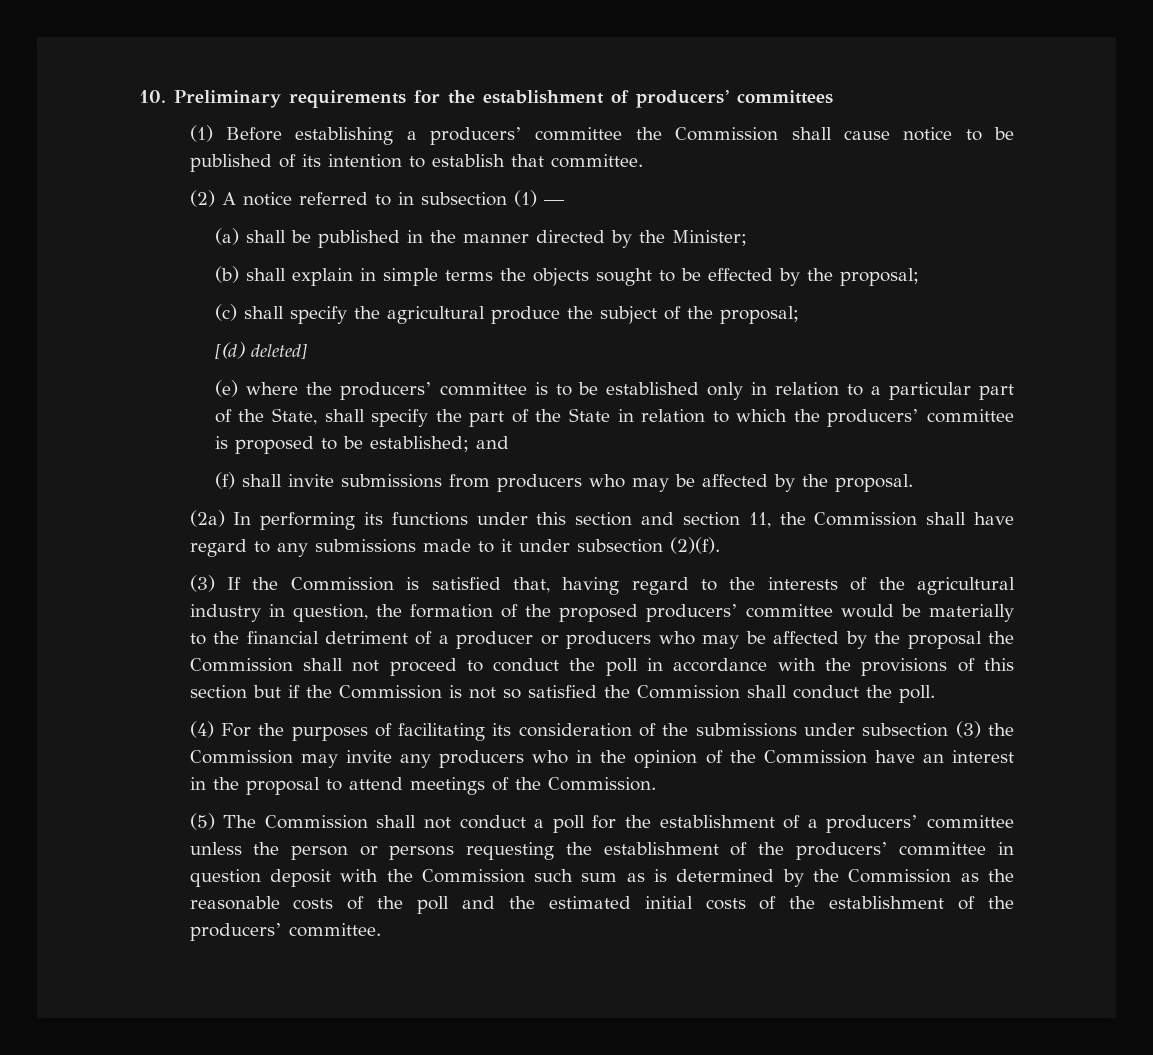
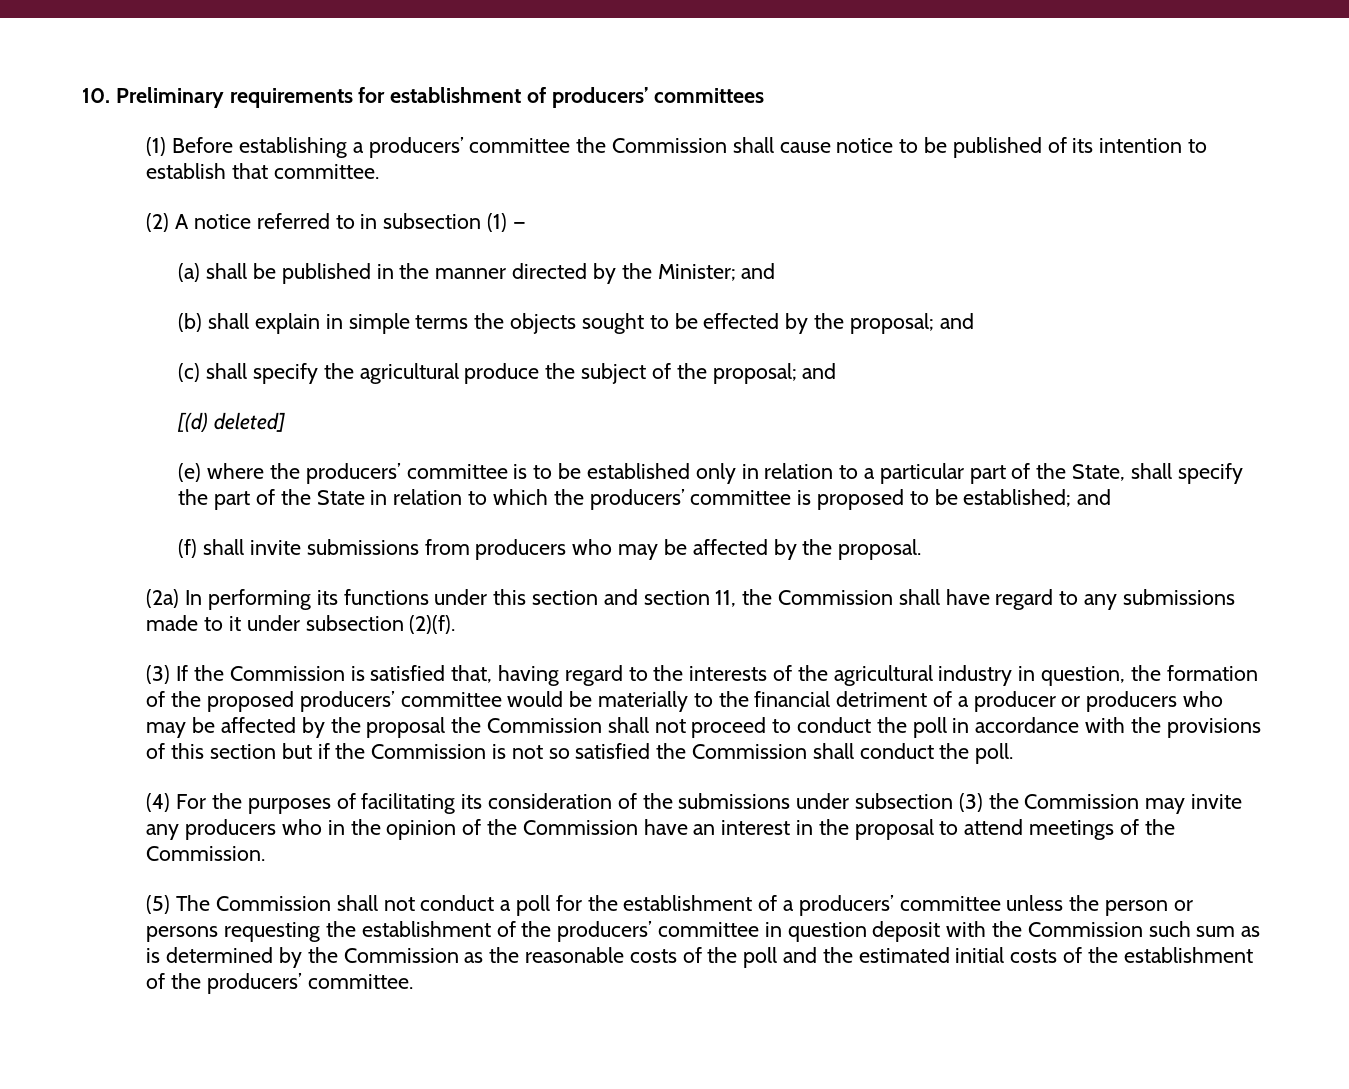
- 10. Preliminary requirements for the establishment of producers’ committees
+ 10. Preliminary requirements for establishment of producers’ committees
- (a) shall be published in the manner directed by the Minister;
+ (a) shall be published in the manner directed by the Minister; and
- (b) shall explain in simple terms the objects sought to be effected by the proposal;
+ (b) shall explain in simple terms the objects sought to be effected by the proposal; and
- (c) shall specify the agricultural produce the subject of the proposal;
+ (c) shall specify the agricultural produce the subject of the proposal; and

